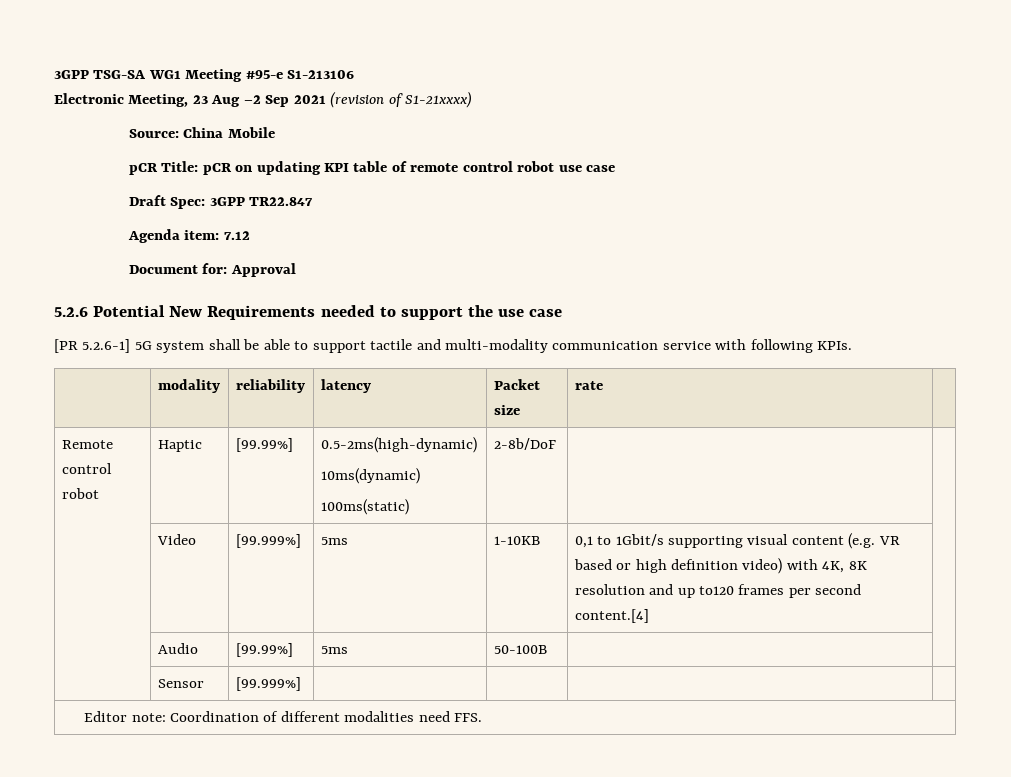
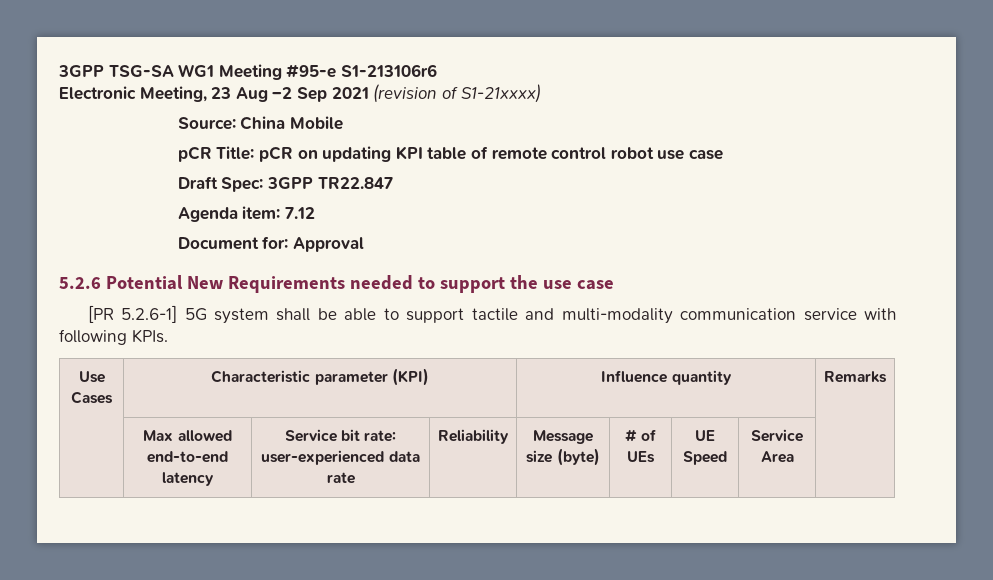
- 3GPP TSG-SA WG1 Meeting #95-e S1-213106
+ 3GPP TSG-SA WG1 Meeting #95-e S1-213106r6
- | modality | reliability | latency | Packet size | rate |
- Remote control robot | Haptic | [99.99%] | 0.5-2ms(high-dynamic)
- 10ms(dynamic)
- 100ms(static) | 2-8b/DoF | |
- | Video | [99.999%] | 5ms | 1-10KB | 0,1 to 1Gbit/s supporting visual content (e.g. VR based or high definition video) with 4K, 8K resolution and up to120 frames per second content.[4] |
- | Audio | [99.99%] | 5ms | 50-100B | |
- | Sensor | [99.999%] | | | |
- Editor note: Coordination of different modalities need FFS.
+ Use Cases | Characteristic parameter (KPI) | Influence quantity | Remarks
+ | Max allowed end-to-end latency | Service bit rate: user-experienced data rate | Reliability | Message size (byte) | # of UEs | UE Speed | Service Area |

